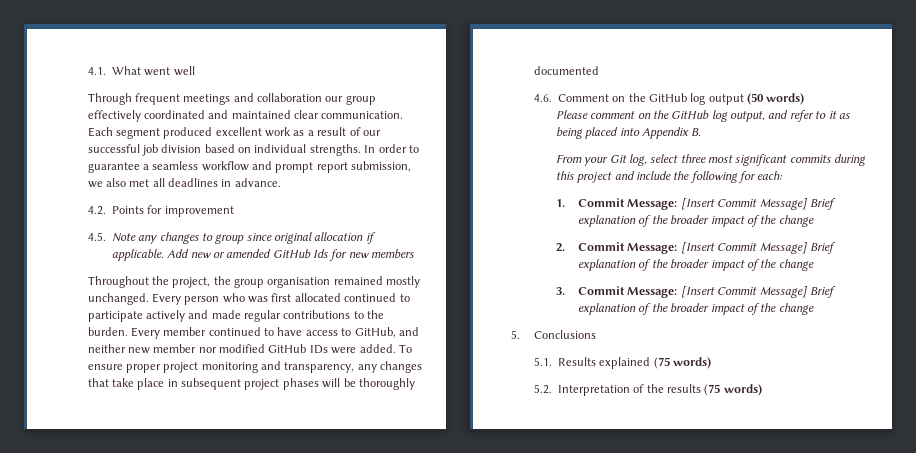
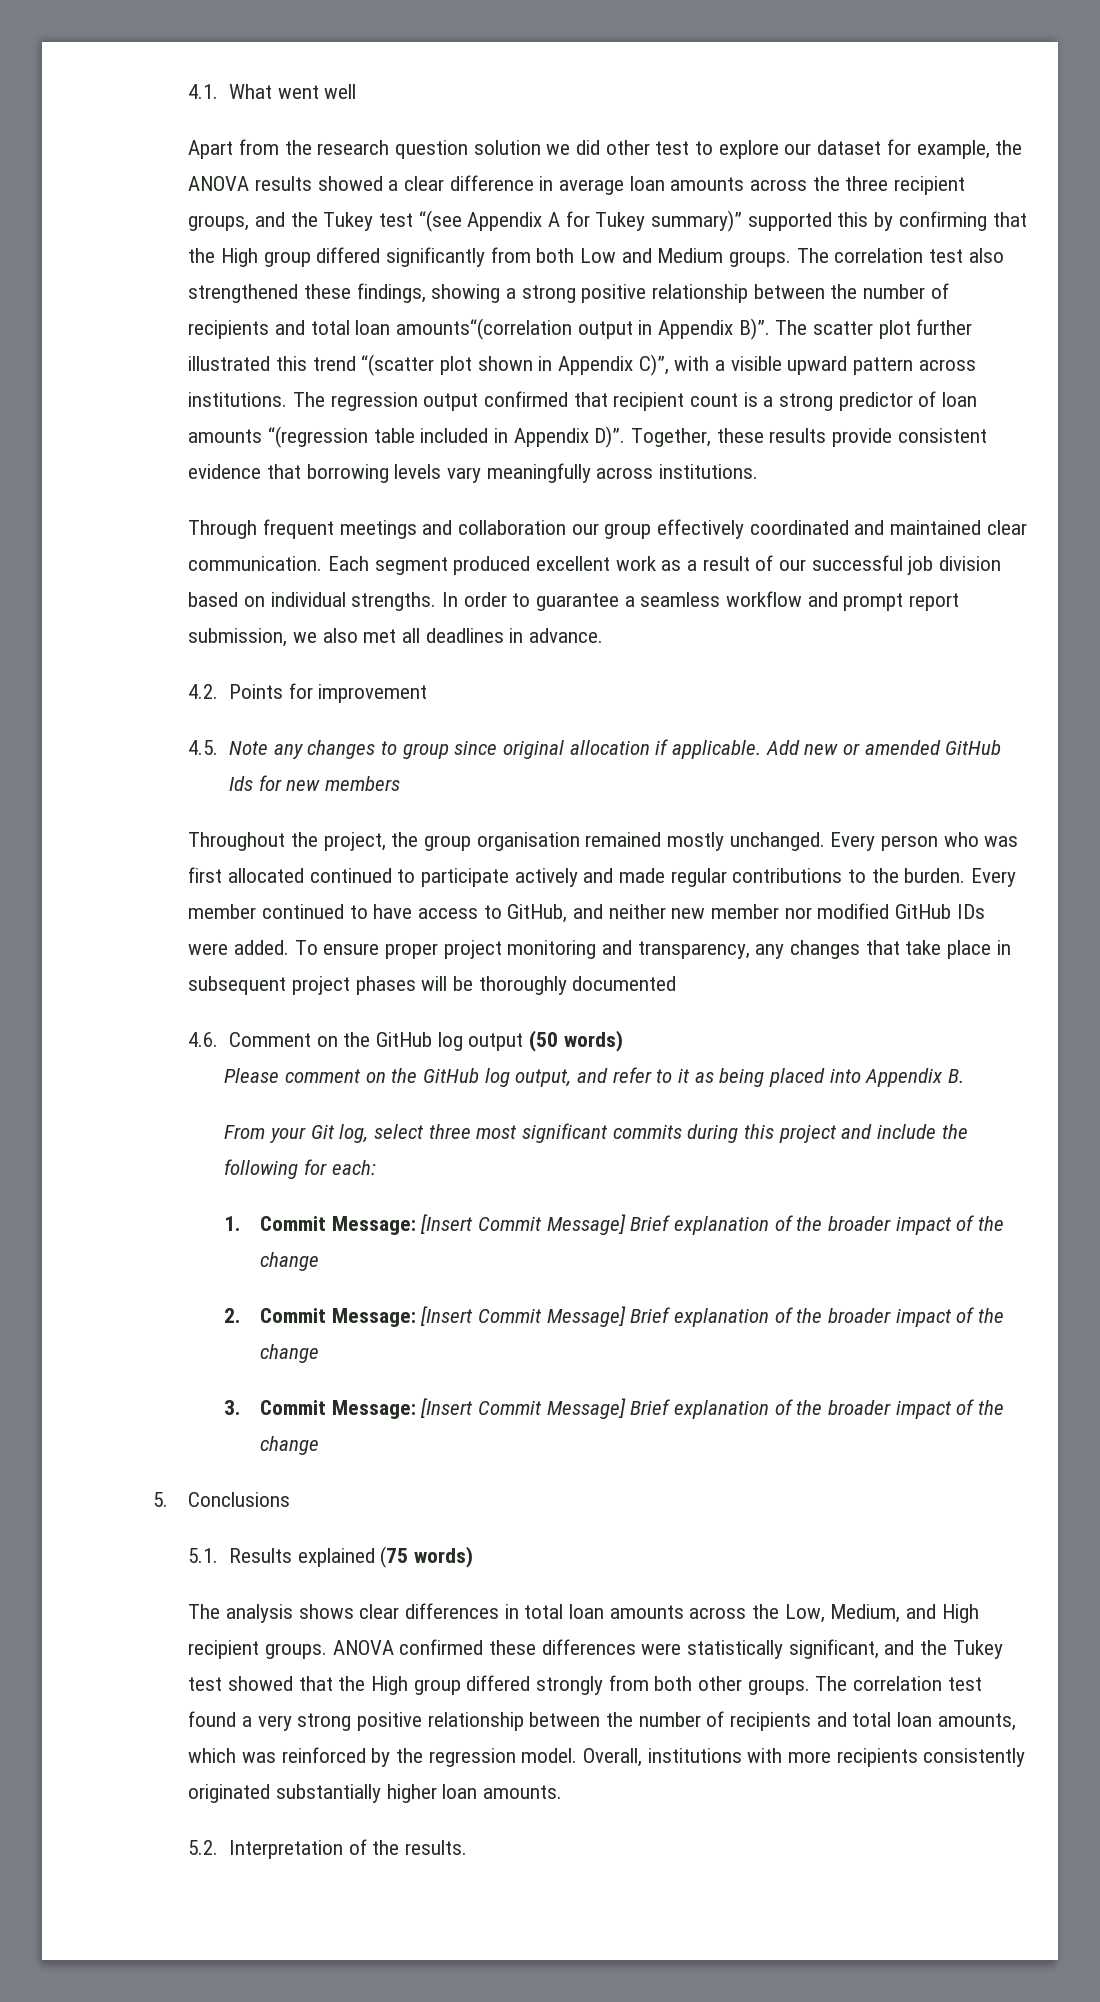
+ Apart from the research question solution we did other test to explore our dataset for example, the ANOVA results showed a clear difference in average loan amounts across the three recipient groups, and the Tukey test “(see Appendix A for Tukey summary)” supported this by confirming that the High group differed significantly from both Low and Medium groups. The correlation test also strengthened these findings, showing a strong positive relationship between the number of recipients and total loan amounts“(correlation output in Appendix B)”. The scatter plot further illustrated this trend “(scatter plot shown in Appendix C)”, with a visible upward pattern across institutions. The regression output confirmed that recipient count is a strong predictor of loan amounts “(regression table included in Appendix D)”. Together, these results provide consistent evidence that borrowing levels vary meaningfully across institutions.
+ The analysis shows clear differences in total loan amounts across the Low, Medium, and High recipient groups. ANOVA confirmed these differences were statistically significant, and the Tukey test showed that the High group differed strongly from both other groups. The correlation test found a very strong positive relationship between the number of recipients and total loan amounts, which was reinforced by the regression model. Overall, institutions with more recipients consistently originated substantially higher loan amounts.
- 5.2. Interpretation of the results (75 words)
+ 5.2. Interpretation of the results.

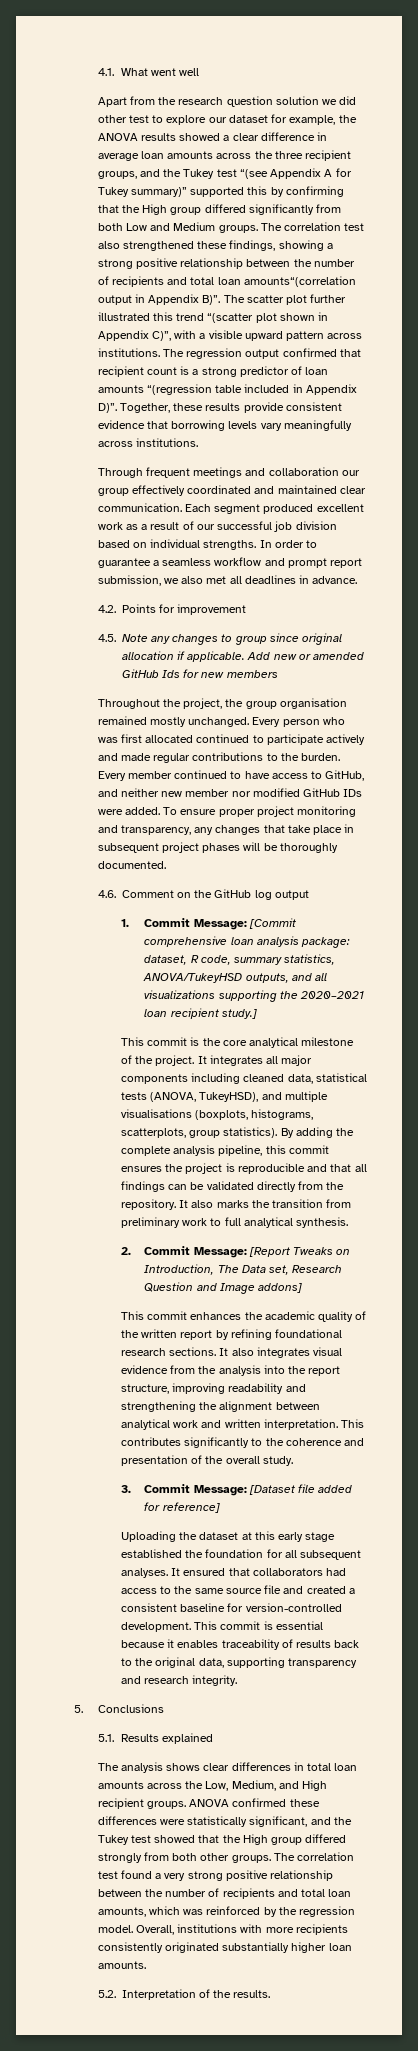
- To ensure proper project monitoring and transparency, any changes that take place in subsequent project phases will be thoroughly documented
+ To ensure proper project monitoring and transparency, any changes that take place in subsequent project phases will be thoroughly documented.
- 4.6. Comment on the GitHub log output (50 words)
- Please comment on the GitHub log output, and refer to it as being placed into Appendix B.
- From your Git log, select three most significant commits during this project and include the following for each:
- 1. Commit Message: [Insert Commit Message] Brief explanation of the broader impact of the change
- 2. Commit Message: [Insert Commit Message] Brief explanation of the broader impact of the change
- 3. Commit Message: [Insert Commit Message] Brief explanation of the broader impact of the change
+ 4.6. Comment on the GitHub log output
+ 1. Commit Message: [Commit comprehensive loan analysis package: dataset, R code, summary statistics, ANOVA/TukeyHSD outputs, and all visualizations supporting the 2020–2021 loan recipient study.]
+ This commit is the core analytical milestone of the project. It integrates all major components including cleaned data, statistical tests (ANOVA, TukeyHSD), and multiple visualisations (boxplots, histograms, scatterplots, group statistics). By adding the complete analysis pipeline, this commit ensures the project is reproducible and that all findings can be validated directly from the repository. It also marks the transition from preliminary work to full analytical synthesis.
+ 2. Commit Message: [Report Tweaks on Introduction, The Data set, Research Question and Image addons]
+ This commit enhances the academic quality of the written report by refining foundational research sections. It also integrates visual evidence from the analysis into the report structure, improving readability and strengthening the alignment between analytical work and written interpretation. This contributes significantly to the coherence and presentation of the overall study.
+ 3. Commit Message: [Dataset file added for reference]
+ Uploading the dataset at this early stage established the foundation for all subsequent analyses. It ensured that collaborators had access to the same source file and created a consistent baseline for version-controlled development. This commit is essential because it enables traceability of results back to the original data, supporting transparency and research integrity.
- 5.1. Results explained (75 words)
+ 5.1. Results explained

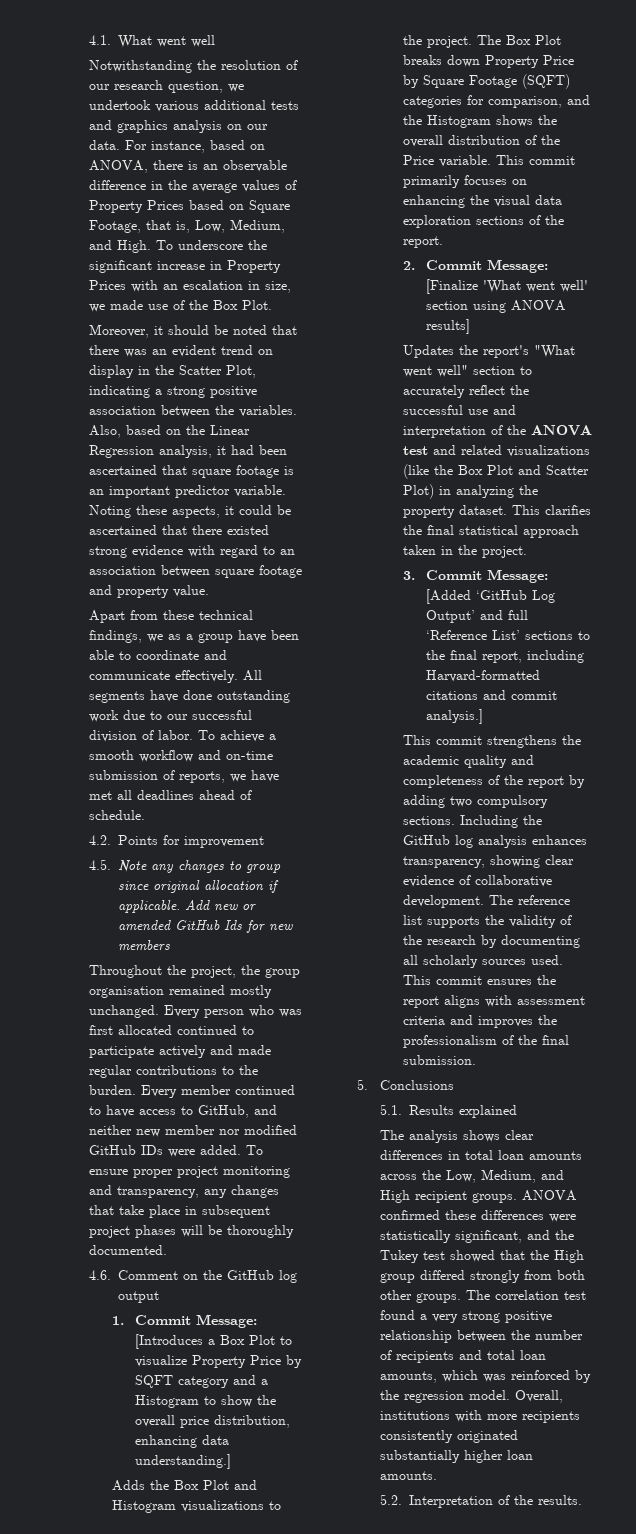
- Apart from the research question solution we did other test to explore our dataset for example, the ANOVA results showed a clear difference in average loan amounts across the three recipient groups, and the Tukey test “(see Appendix A for Tukey summary)” supported this by confirming that the High group differed significantly from both Low and Medium groups. The correlation test also strengthened these findings, showing a strong positive relationship between the number of recipients and total loan amounts“(correlation output in Appendix B)”. The scatter plot further illustrated this trend “(scatter plot shown in Appendix C)”, with a visible upward pattern across institutions. The regression output confirmed that recipient count is a strong predictor of loan amounts “(regression table included in Appendix D)”. Together, these results provide consistent evidence that borrowing levels vary meaningfully across institutions.
- Through frequent meetings and collaboration our group effectively coordinated and maintained clear communication. Each segment produced excellent work as a result of our successful job division based on individual strengths. In order to guarantee a seamless workflow and prompt report submission, we also met all deadlines in advance.
+ Notwithstanding the resolution of our research question, we undertook various additional tests and graphics analysis on our data. For instance, based on ANOVA, there is an observable difference in the average values of Property Prices based on Square Footage, that is, Low, Medium, and High. To underscore the significant increase in Property Prices with an escalation in size, we made use of the Box Plot.
+ Moreover, it should be noted that there was an evident trend on display in the Scatter Plot, indicating a strong positive association between the variables. Also, based on the Linear Regression analysis, it had been ascertained that square footage is an important predictor variable. Noting these aspects, it could be ascertained that there existed strong evidence with regard to an association between square footage and property value.
+ Apart from these technical findings, we as a group have been able to coordinate and communicate effectively. All segments have done outstanding work due to our successful division of labor. To achieve a smooth workflow and on-time submission of reports, we have met all deadlines ahead of schedule.
- 1. Commit Message: [Commit comprehensive loan analysis package: dataset, R code, summary statistics, ANOVA/TukeyHSD outputs, and all visualizations supporting the 2020–2021 loan recipient study.]
- This commit is the core analytical milestone of the project. It integrates all major components including cleaned data, statistical tests (ANOVA, TukeyHSD), and multiple visualisations (boxplots, histograms, scatterplots, group statistics). By adding the complete analysis pipeline, this commit ensures the project is reproducible and that all findings can be validated directly from the repository. It also marks the transition from preliminary work to full analytical synthesis.
- 2. Commit Message: [Report Tweaks on Introduction, The Data set, Research Question and Image addons]
- This commit enhances the academic quality of the written report by refining foundational research sections. It also integrates visual evidence from the analysis into the report structure, improving readability and strengthening the alignment between analytical work and written interpretation. This contributes significantly to the coherence and presentation of the overall study.
- 3. Commit Message: [Dataset file added for reference]
- Uploading the dataset at this early stage established the foundation for all subsequent analyses. It ensured that collaborators had access to the same source file and created a consistent baseline for version-controlled development. This commit is essential because it enables traceability of results back to the original data, supporting transparency and research integrity.
+ 1. Commit Message: [Introduces a Box Plot to visualize Property Price by SQFT category and a Histogram to show the overall price distribution, enhancing data understanding.]
+ Adds the Box Plot and Histogram visualizations to the project. The Box Plot breaks down Property Price by Square Footage (SQFT) categories for comparison, and the Histogram shows the overall distribution of the Price variable. This commit primarily focuses on enhancing the visual data exploration sections of the report.
+ 2. Commit Message: [Finalize 'What went well' section using ANOVA results]
+ Updates the report's "What went well" section to accurately reflect the successful use and interpretation of the ANOVA test and related visualizations (like the Box Plot and Scatter Plot) in analyzing the property dataset. This clarifies the final statistical approach taken in the project.
+ 3. Commit Message: [Added ‘GitHub Log Output’ and full ‘Reference List’ sections to the final report, including Harvard-formatted citations and commit analysis.]
+ This commit strengthens the academic quality and completeness of the report by adding two compulsory sections. Including the GitHub log analysis enhances transparency, showing clear evidence of collaborative development. The reference list supports the validity of the research by documenting all scholarly sources used. This commit ensures the report aligns with assessment criteria and improves the professionalism of the final submission.

